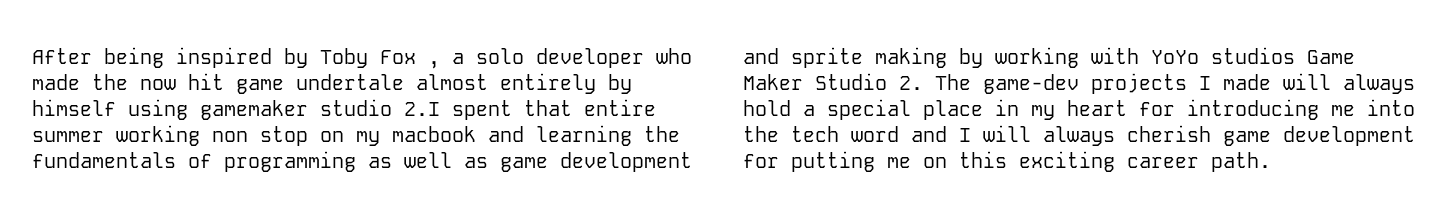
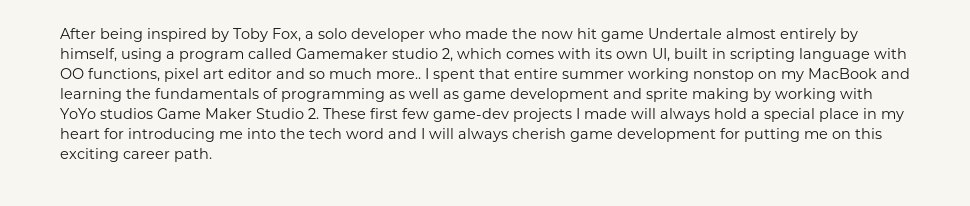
- After being inspired by Toby Fox , a solo developer who made the now hit game undertale almost entirely by himself using gamemaker studio 2.I spent that entire summer working non stop on my macbook and learning the fundamentals of programming as well as game development and sprite making by working with YoYo studios Game Maker Studio 2. The game-dev projects I made will always hold a special place in my heart for introducing me into the tech word and I will always cherish game development for putting me on this exciting career path.
+ After being inspired by Toby Fox, a solo developer who made the now hit game Undertale almost entirely by himself, using a program called Gamemaker studio 2, which comes with its own UI, built in scripting language with OO functions, pixel art editor and so much more.. I spent that entire summer working nonstop on my MacBook and learning the fundamentals of programming as well as game development and sprite making by working with YoYo studios Game Maker Studio 2. These first few game-dev projects I made will always hold a special place in my heart for introducing me into the tech word and I will always cherish game development for putting me on this exciting career path.

